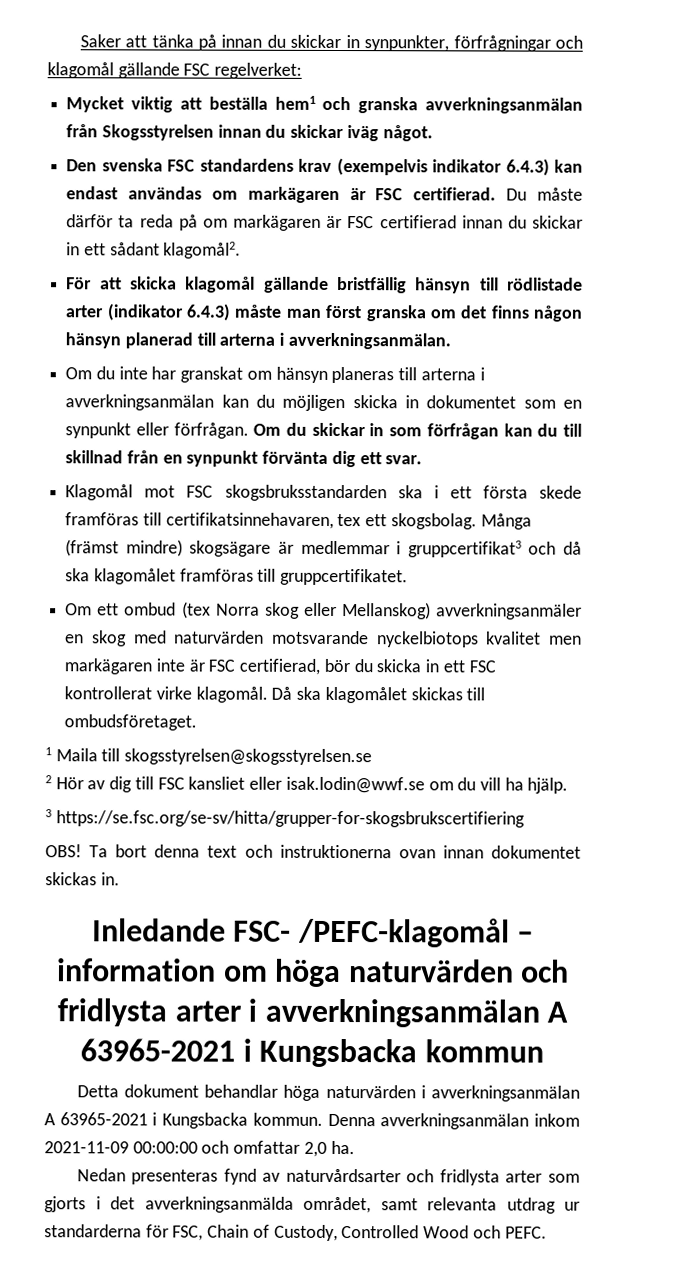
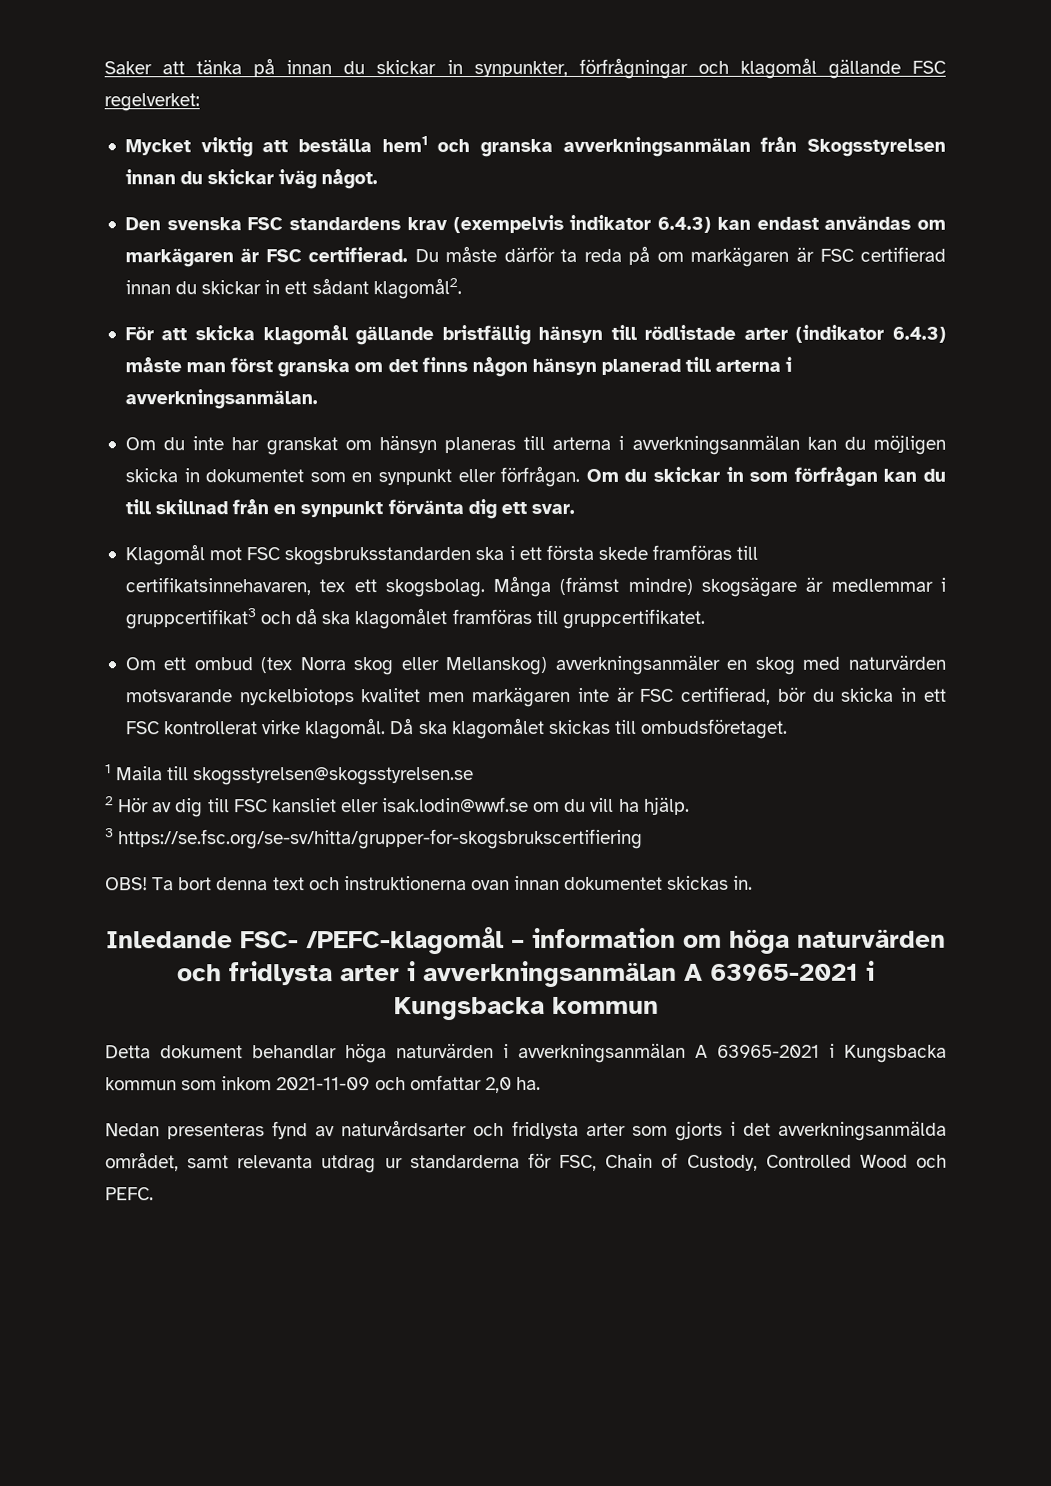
- Detta dokument behandlar höga naturvärden i avverkningsanmälan A 63965-2021 i Kungsbacka kommun. Denna avverkningsanmälan inkom 2021-11-09 00:00:00 och omfattar 2,0 ha.
+ Detta dokument behandlar höga naturvärden i avverkningsanmälan A 63965-2021 i Kungsbacka kommun som inkom 2021-11-09 och omfattar 2,0 ha.

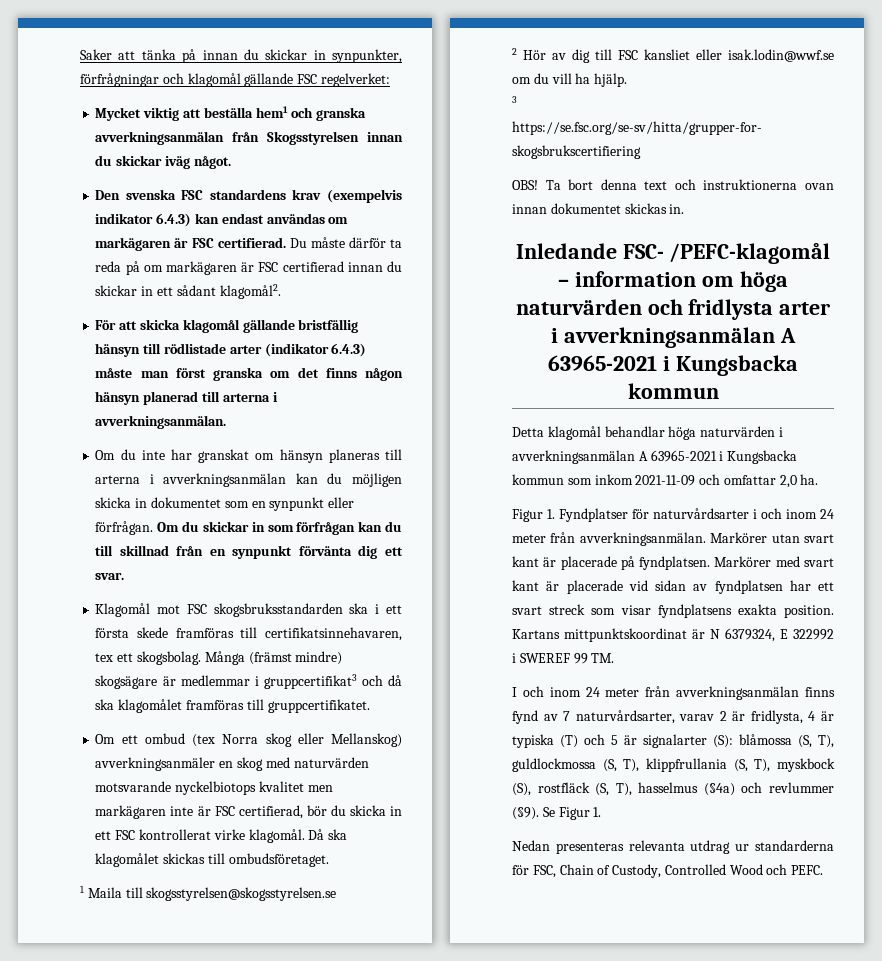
- Detta dokument behandlar höga naturvärden i avverkningsanmälan A 63965-2021 i Kungsbacka kommun som inkom 2021-11-09 och omfattar 2,0 ha.
+ Detta klagomål behandlar höga naturvärden i avverkningsanmälan A 63965-2021 i Kungsbacka kommun som inkom 2021-11-09 och omfattar 2,0 ha.
- Nedan presenteras fynd av naturvårdsarter och fridlysta arter som gjorts i det avverkningsanmälda området, samt relevanta utdrag ur standarderna för FSC, Chain of Custody, Controlled Wood och PEFC.
+ Figur 1. Fyndplatser för naturvårdsarter i och inom 24 meter från avverkningsanmälan. Markörer utan svart kant är placerade på fyndplatsen. Markörer med svart kant är placerade vid sidan av fyndplatsen har ett svart streck som visar fyndplatsens exakta position. Kartans mittpunktskoordinat är N 6379324, E 322992 i SWEREF 99 TM.
+ I och inom 24 meter från avverkningsanmälan finns fynd av 7 naturvårdsarter, varav 2 är fridlysta, 4 är typiska (T) och 5 är signalarter (S): blåmossa (S, T), guldlockmossa (S, T), klippfrullania (S, T), myskbock (S), rostfläck (S, T), hasselmus (§4a) och revlummer (§9). Se Figur 1.
+ Nedan presenteras relevanta utdrag ur standarderna för FSC, Chain of Custody, Controlled Wood och PEFC.

